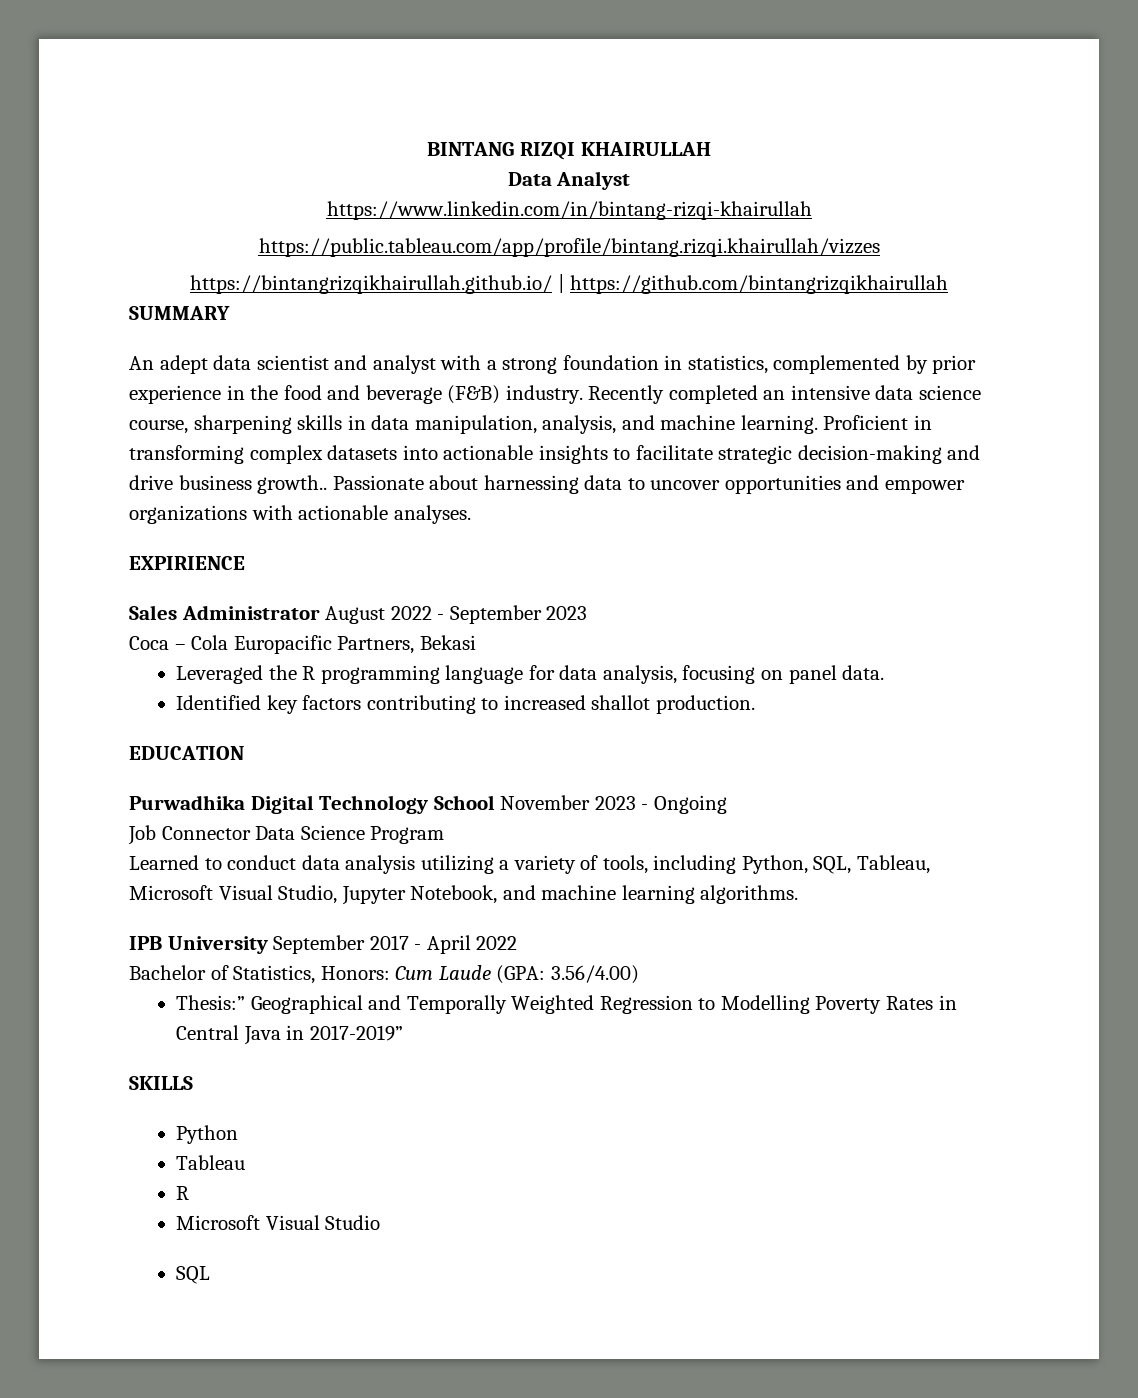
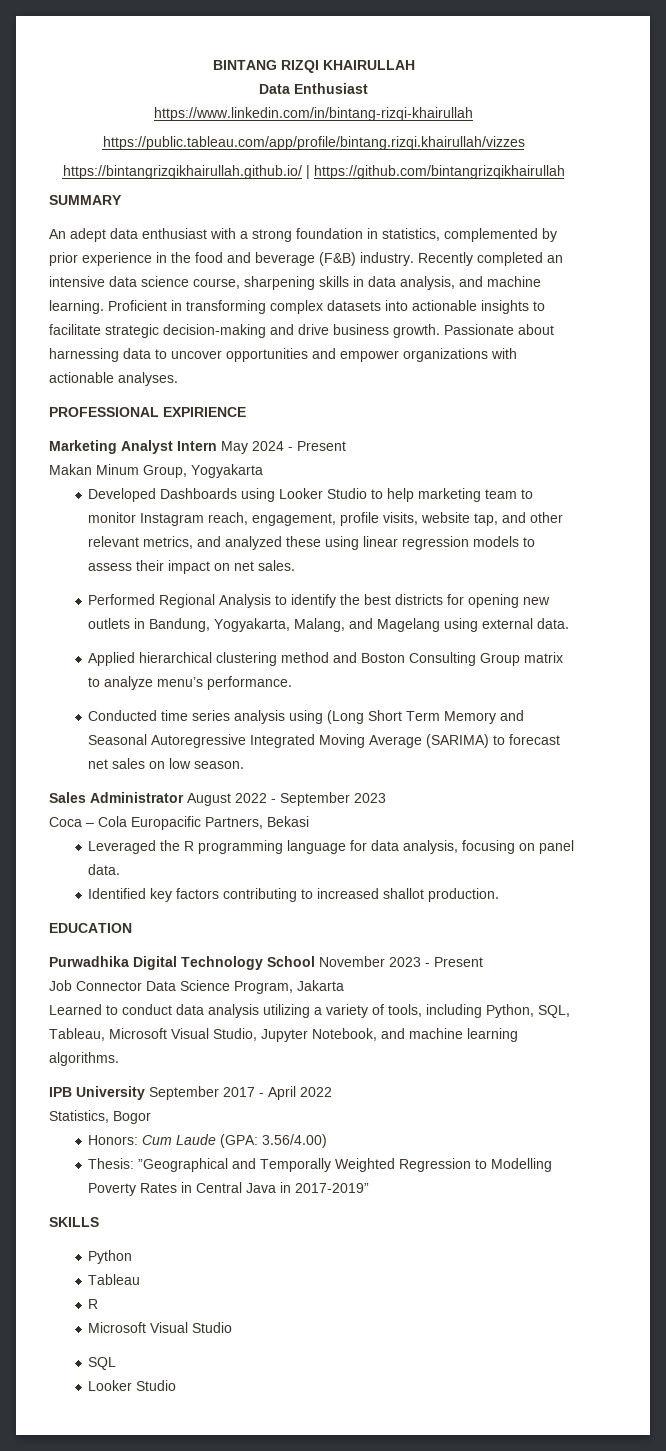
- Data Analyst
+ Data Enthusiast
- An adept data scientist and analyst with a strong foundation in statistics, complemented by prior experience in the food and beverage (F&B) industry.
+ An adept data enthusiast with a strong foundation in statistics, complemented by prior experience in the food and beverage (F&B) industry.
- Recently completed an intensive data science course, sharpening skills in data manipulation, analysis, and machine learning.
+ Recently completed an intensive data science course, sharpening skills in data analysis, and machine learning.
- Proficient in transforming complex datasets into actionable insights to facilitate strategic decision-making and drive business growth..
+ Proficient in transforming complex datasets into actionable insights to facilitate strategic decision-making and drive business growth.
- EXPIRIENCE
+ PROFESSIONAL EXPIRIENCE
+ Marketing Analyst Intern May 2024 - Present
+ Makan Minum Group, Yogyakarta
+ Developed Dashboards using Looker Studio to help marketing team to monitor Instagram reach, engagement, profile visits, website tap, and other relevant metrics, and analyzed these using linear regression models to assess their impact on net sales.
+ Performed Regional Analysis to identify the best districts for opening new outlets in Bandung, Yogyakarta, Malang, and Magelang using external data.
+ Applied hierarchical clustering method and Boston Consulting Group matrix to analyze menu’s performance.
+ Conducted time series analysis using (Long Short Term Memory and Seasonal Autoregressive Integrated Moving Average (SARIMA) to forecast net sales on low season.
- Purwadhika Digital Technology School November 2023 - Ongoing
+ Purwadhika Digital Technology School November 2023 - Present
- Job Connector Data Science Program
+ Job Connector Data Science Program, Jakarta
- Bachelor of Statistics, Honors: Cum Laude (GPA: 3.56/4.00)
+ Statistics, Bogor
+ Honors: Cum Laude (GPA: 3.56/4.00)
- Thesis:” Geographical and Temporally Weighted Regression to Modelling Poverty Rates in Central Java in 2017-2019”
+ Thesis: ”Geographical and Temporally Weighted Regression to Modelling Poverty Rates in Central Java in 2017-2019”
  SQL
+ Looker Studio

